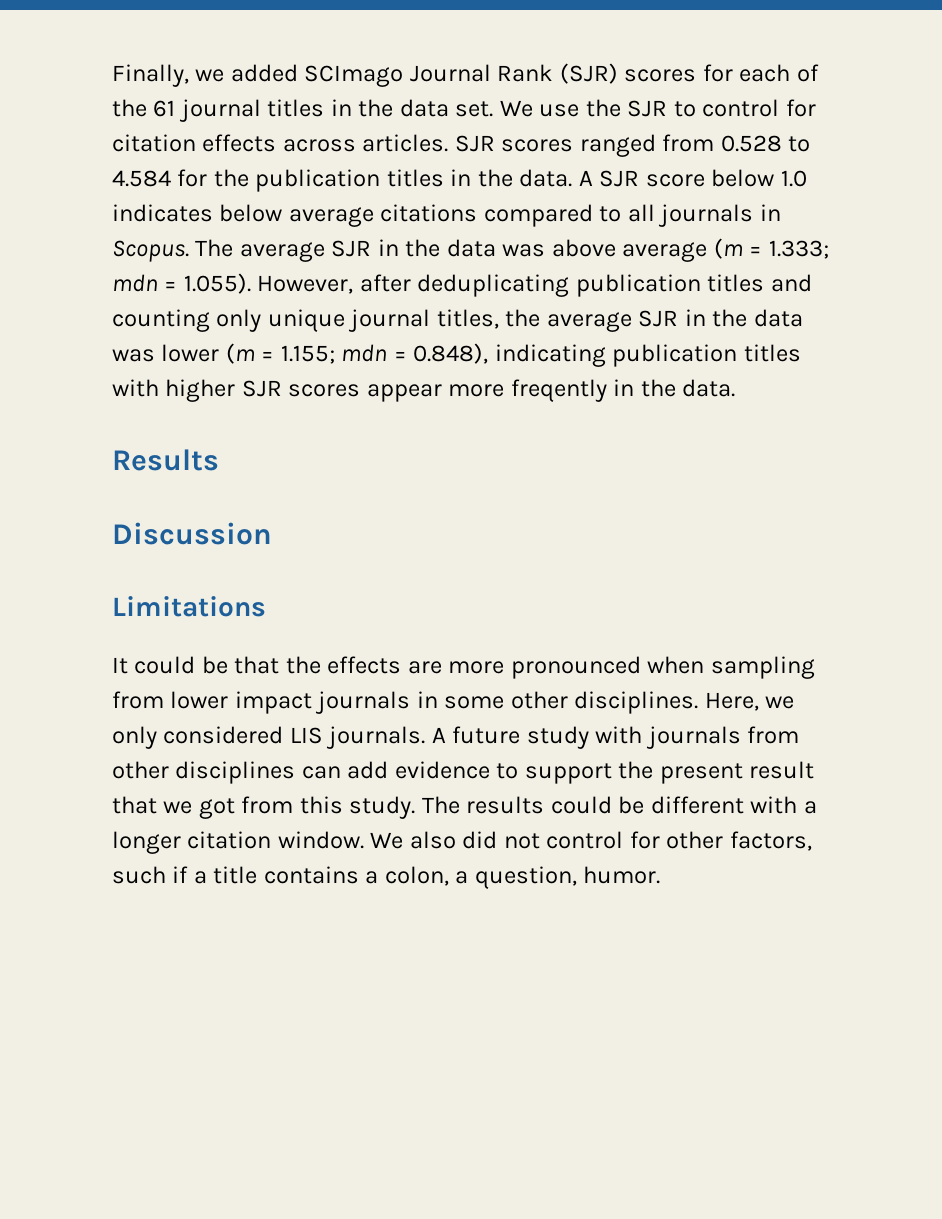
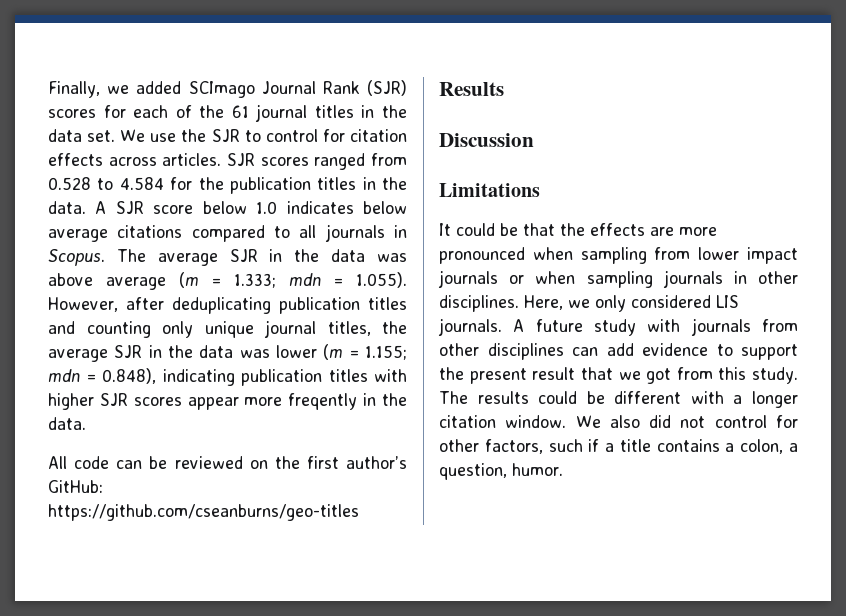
+ All code can be reviewed on the first author’s GitHub: https://github.com/cseanburns/geo-titles
- It could be that the effects are more pronounced when sampling from lower impact journals in some other disciplines.
+ It could be that the effects are more pronounced when sampling from lower impact journals or when sampling journals in other disciplines.

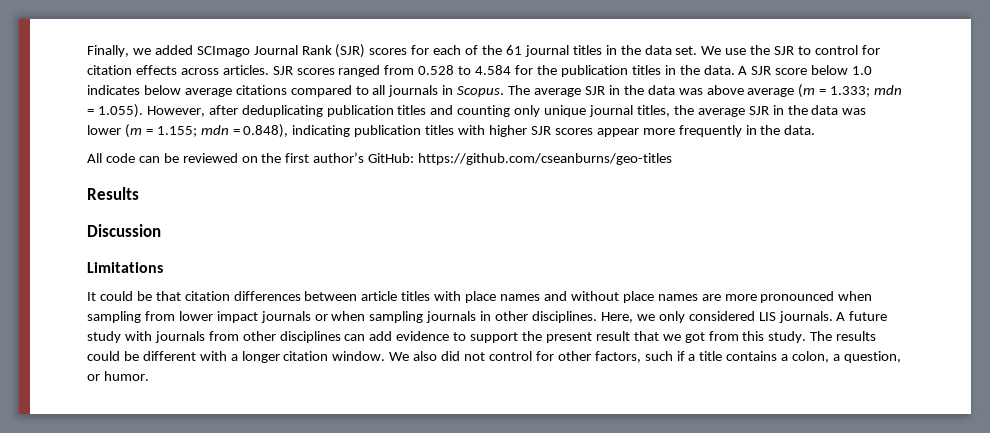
- The average SJR in the data was above average (m = 1.333; mdn = 1.055). However, after deduplicating publication titles and counting only unique journal titles, the average SJR in the data was lower (m = 1.155; mdn = 0.848), indicating publication titles with higher SJR scores appear more freqently in the data.
+ The average SJR in the data was above average (m = 1.333; mdn = 1.055). However, after deduplicating publication titles and counting only unique journal titles, the average SJR in the data was lower (m = 1.155; mdn = 0.848), indicating publication titles with higher SJR scores appear more frequently in the data.
- It could be that the effects are more pronounced when sampling from lower impact journals or when sampling journals in other disciplines.
+ It could be that citation differences between article titles with place names and without place names are more pronounced when sampling from lower impact journals or when sampling journals in other disciplines.
- We also did not control for other factors, such if a title contains a colon, a question, humor.
+ We also did not control for other factors, such if a title contains a colon, a question, or humor.

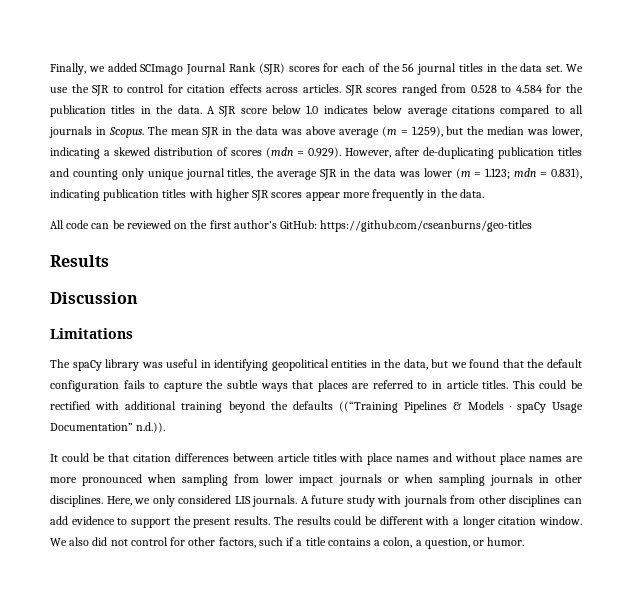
- Finally, we added SCImago Journal Rank (SJR) scores for each of the 61 journal titles in the data set.
+ Finally, we added SCImago Journal Rank (SJR) scores for each of the 56 journal titles in the data set.
- The average SJR in the data was above average (m = 1.333; mdn = 1.055). However, after deduplicating publication titles and counting only unique journal titles, the average SJR in the data was lower (m = 1.155; mdn = 0.848), indicating publication titles with higher SJR scores appear more frequently in the data.
+ The mean SJR in the data was above average (m = 1.259), but the median was lower, indicating a skewed distribution of scores (mdn = 0.929). However, after de-duplicating publication titles and counting only unique journal titles, the average SJR in the data was lower (m = 1.123; mdn = 0.831), indicating publication titles with higher SJR scores appear more frequently in the data.
+ The spaCy library was useful in identifying geopolitical entities in the data, but we found that the default configuration fails to capture the subtle ways that places are referred to in article titles. This could be rectified with additional training beyond the defaults ((“Training Pipelines & Models · spaCy Usage Documentation” n.d.)).
- A future study with journals from other disciplines can add evidence to support the present result that we got from this study.
+ A future study with journals from other disciplines can add evidence to support the present results.

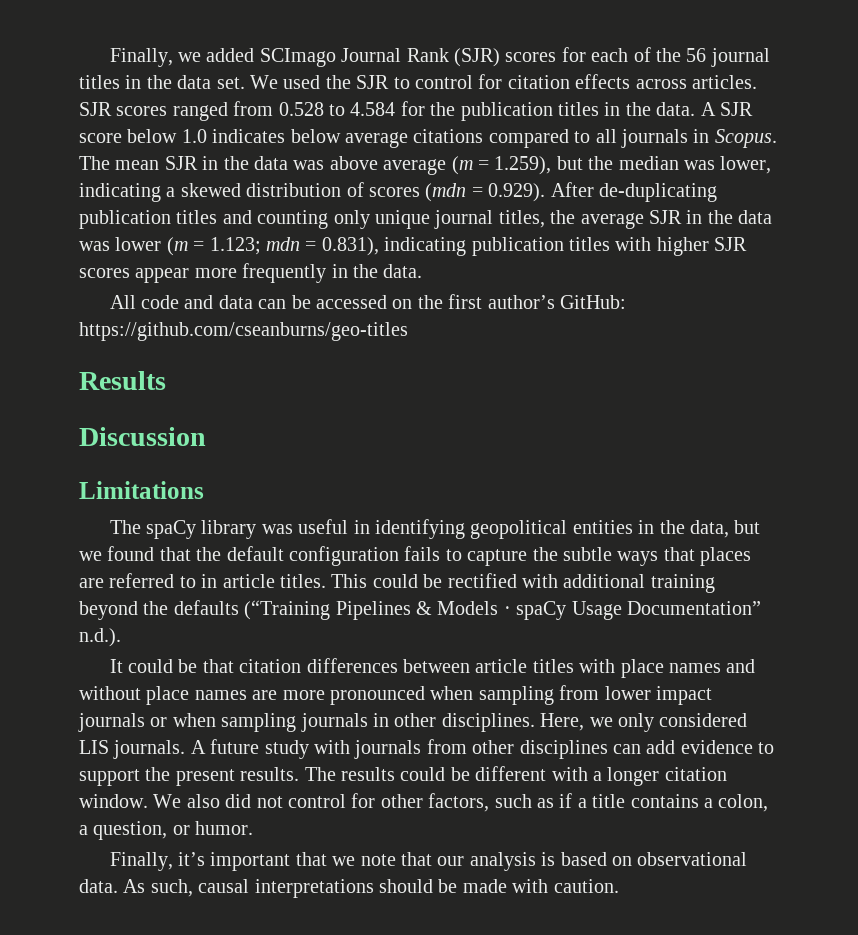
- We use the SJR to control for citation effects across articles.
+ We used the SJR to control for citation effects across articles.
- The mean SJR in the data was above average (m = 1.259), but the median was lower, indicating a skewed distribution of scores (mdn = 0.929). However, after de-duplicating publication titles and counting only unique journal titles, the average SJR in the data was lower (m = 1.123;
+ The mean SJR in the data was above average (m = 1.259), but the median was lower, indicating a skewed distribution of scores (mdn = 0.929). After de-duplicating publication titles and counting only unique journal titles, the average SJR in the data was lower (m = 1.123;
- All code can be reviewed on the first author’s GitHub: https://github.com/cseanburns/geo-titles
+ All code and data can be accessed on the first author’s GitHub: https://github.com/cseanburns/geo-titles
- This could be rectified with additional training beyond the defaults ((“Training Pipelines & Models · spaCy Usage Documentation” n.d.)).
+ This could be rectified with additional training beyond the defaults (“Training Pipelines & Models · spaCy Usage Documentation” n.d.).
- We also did not control for other factors, such if a title contains a colon, a question, or humor.
+ We also did not control for other factors, such as if a title contains a colon, a question, or humor.
+ Finally, it’s important that we note that our analysis is based on observational data. As such, causal interpretations should be made with caution.

